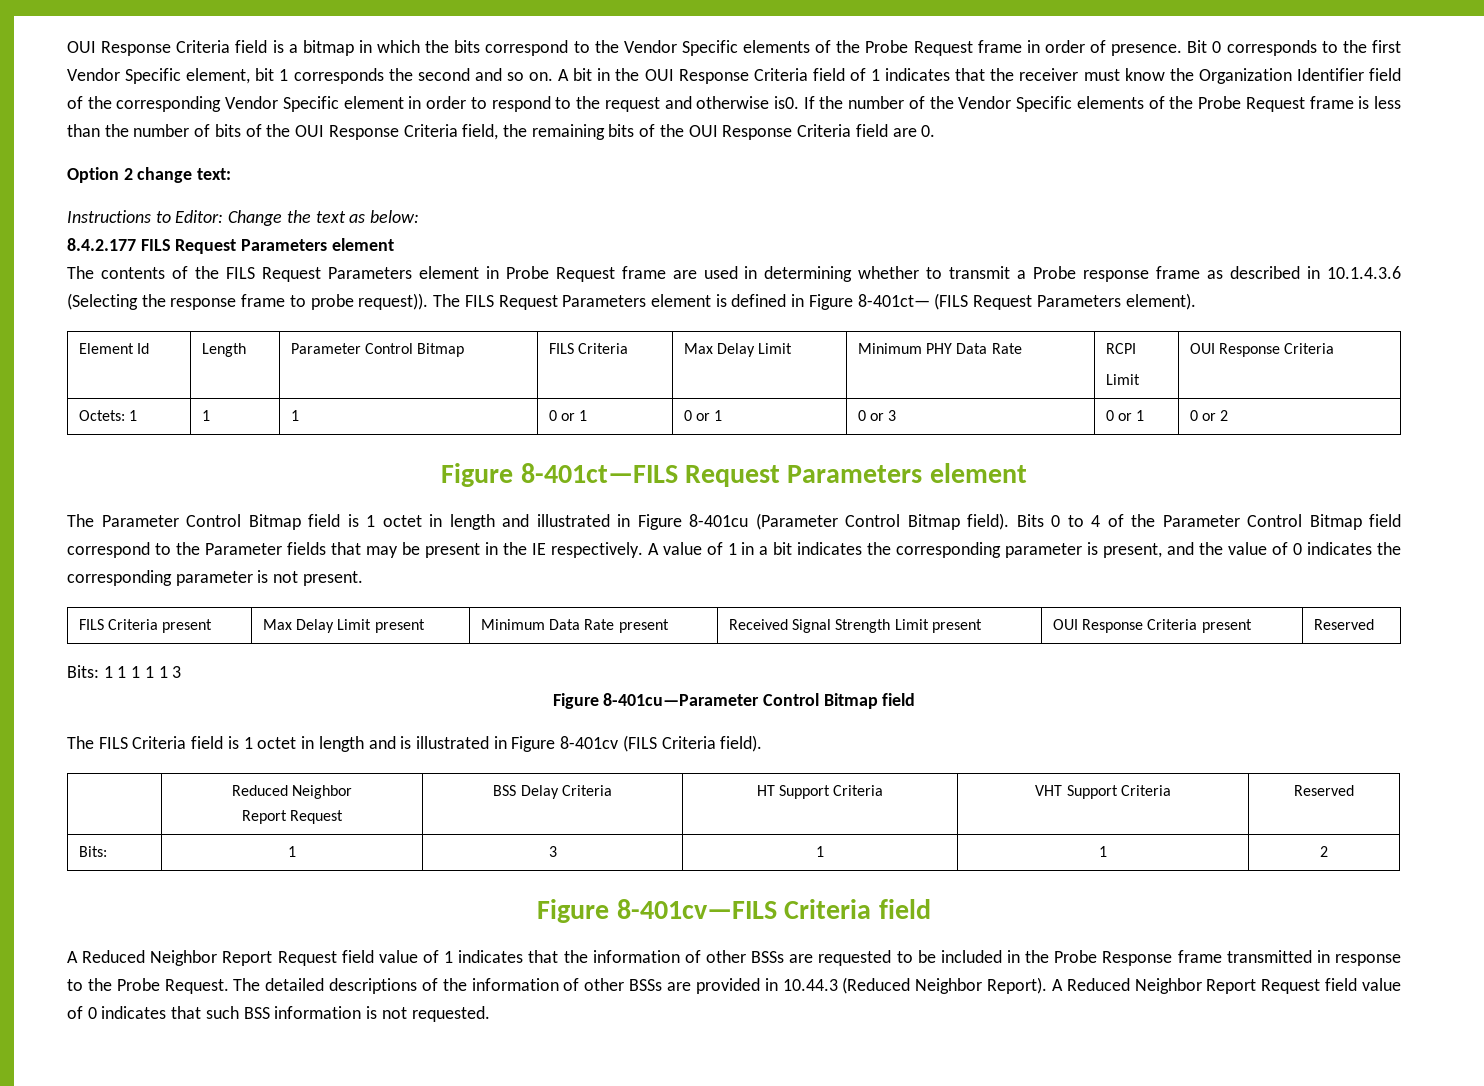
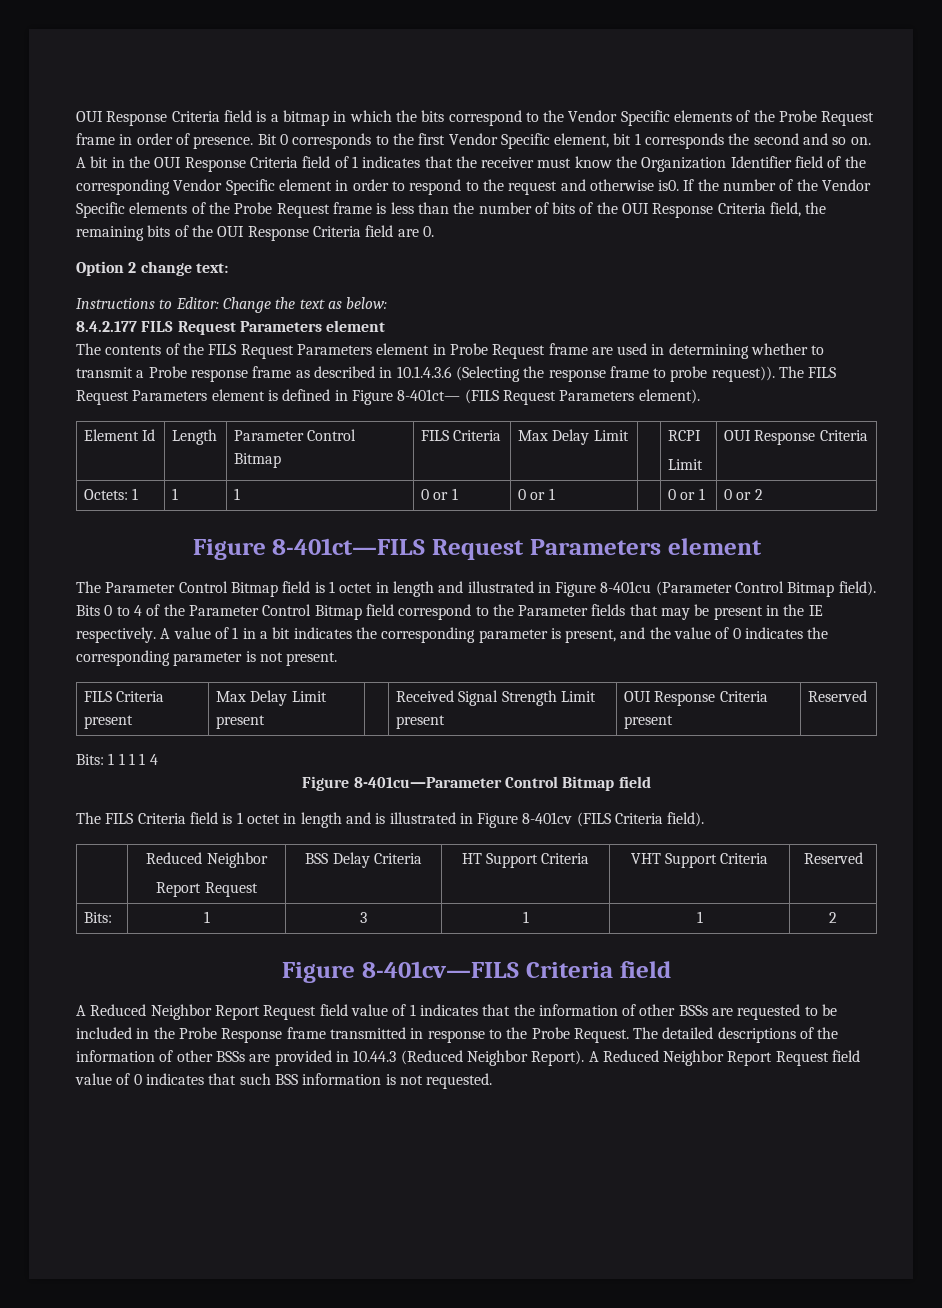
- Element Id | Length | Parameter Control Bitmap | FILS Criteria | Max Delay Limit | Minimum PHY Data Rate | RCPI
+ Element Id | Length | Parameter Control Bitmap | FILS Criteria | Max Delay Limit | | RCPI
- Octets: 1 | 1 | 1 | 0 or 1 | 0 or 1 | 0 or 3 | 0 or 1 | 0 or 2
+ Octets: 1 | 1 | 1 | 0 or 1 | 0 or 1 | | 0 or 1 | 0 or 2
- FILS Criteria present | Max Delay Limit present | Minimum Data Rate present | Received Signal Strength Limit present | OUI Response Criteria present | Reserved
+ FILS Criteria present | Max Delay Limit present | | Received Signal Strength Limit present | OUI Response Criteria present | Reserved
- Bits: 1 1 1 1 1 3
+ Bits: 1 1 1 1 4

